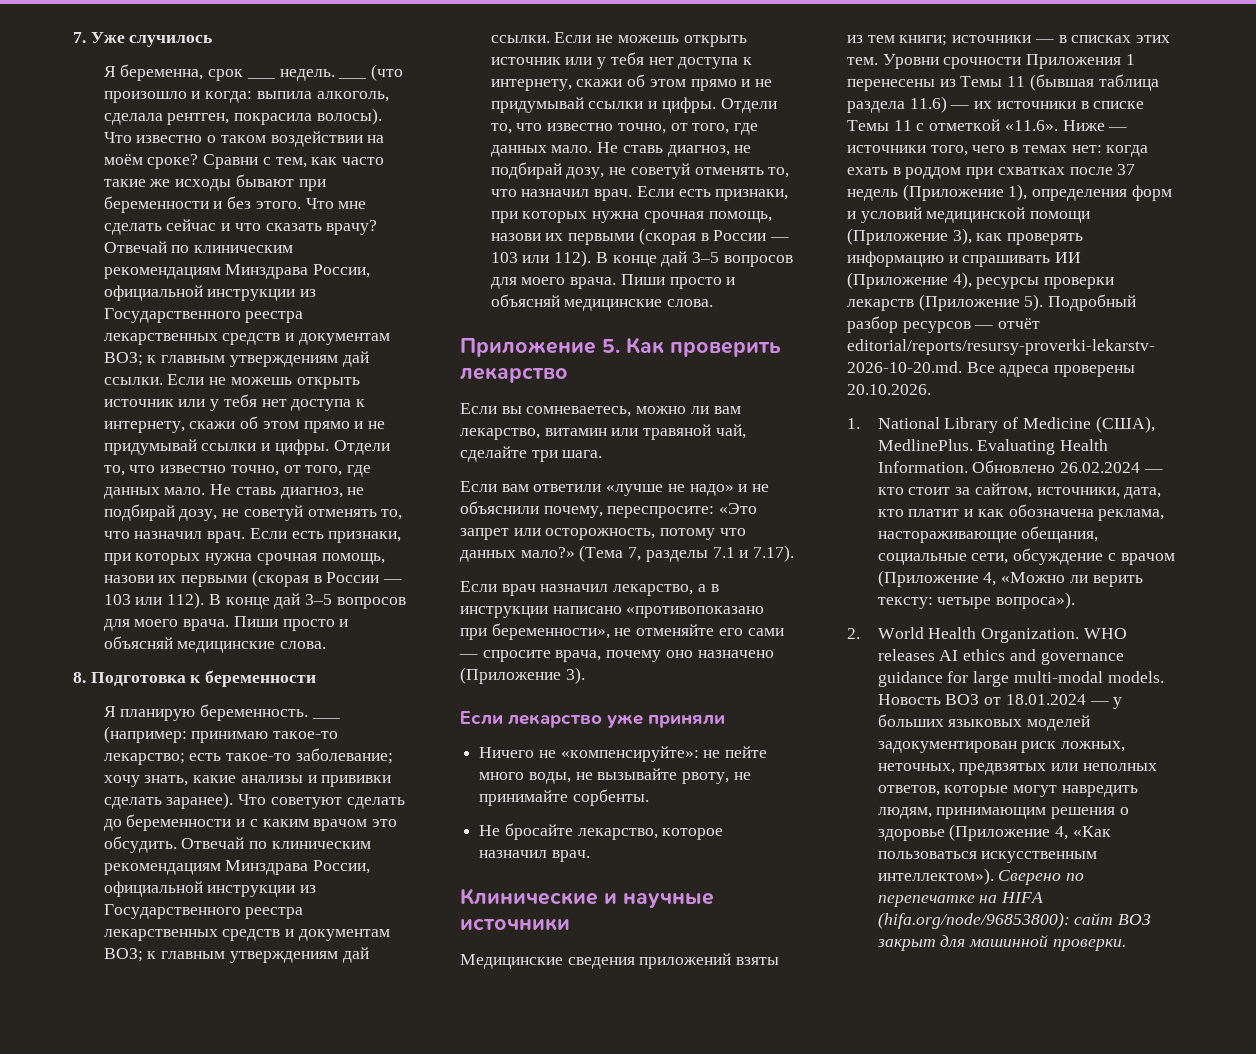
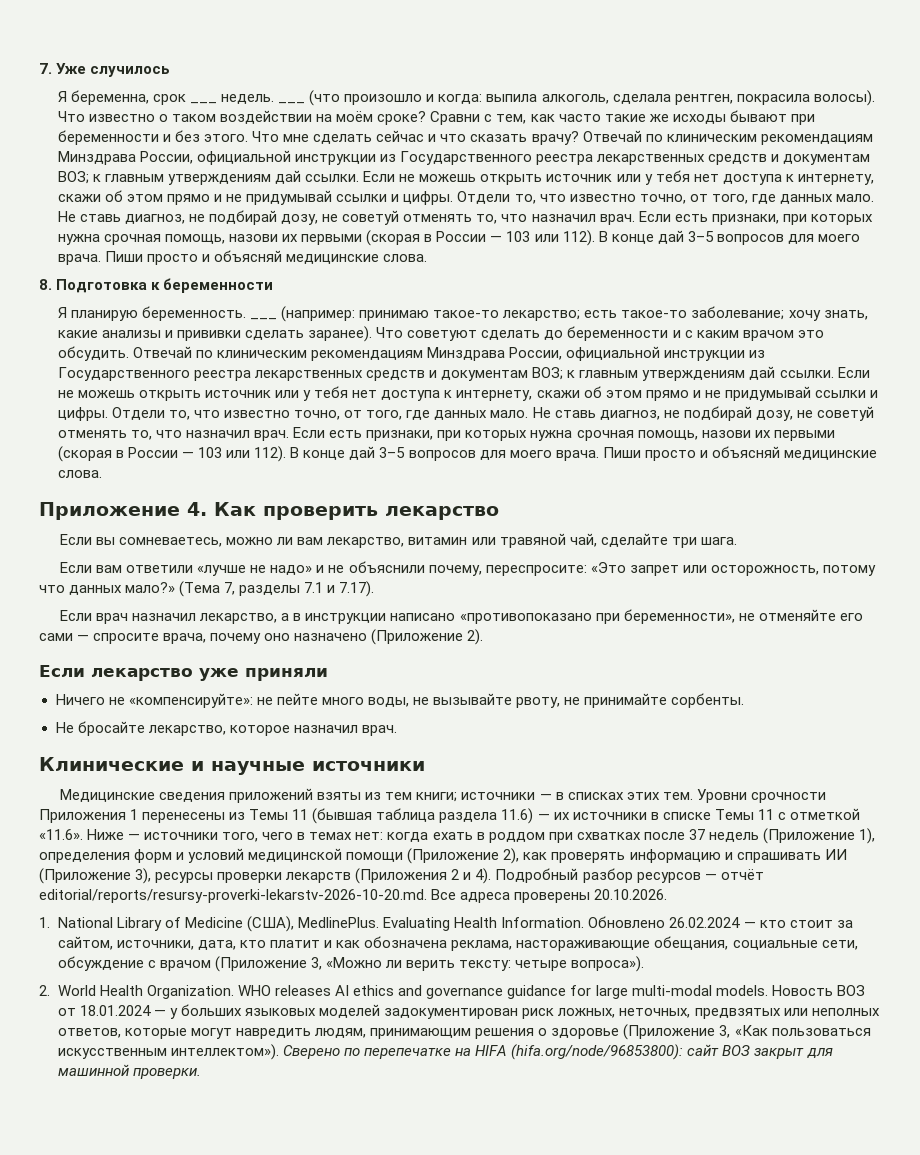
- Приложение 5. Как проверить лекарство
+ Приложение 4. Как проверить лекарство
- Если врач назначил лекарство, а в инструкции написано «противопоказано при беременности», не отменяйте его сами — спросите врача, почему оно назначено (Приложение 3).
+ Если врач назначил лекарство, а в инструкции написано «противопоказано при беременности», не отменяйте его сами — спросите врача, почему оно назначено (Приложение 2).
- Уровни срочности Приложения 1 перенесены из Темы 11 (бывшая таблица раздела 11.6) — их источники в списке Темы 11 с отметкой «11.6». Ниже — источники того, чего в темах нет: когда ехать в роддом при схватках после 37 недель (Приложение 1), определения форм и условий медицинской помощи (Приложение 3), как проверять информацию и спрашивать ИИ (Приложение 4), ресурсы проверки лекарств (Приложение 5).
+ Уровни срочности Приложения 1 перенесены из Темы 11 (бывшая таблица раздела 11.6) — их источники в списке Темы 11 с отметкой «11.6». Ниже — источники того, чего в темах нет: когда ехать в роддом при схватках после 37 недель (Приложение 1), определения форм и условий медицинской помощи (Приложение 2), как проверять информацию и спрашивать ИИ (Приложение 3), ресурсы проверки лекарств (Приложения 2 и 4).
- Обновлено 26.02.2024 — кто стоит за сайтом, источники, дата, кто платит и как обозначена реклама, настораживающие обещания, социальные сети, обсуждение с врачом (Приложение 4, «Можно ли верить тексту: четыре вопроса»).
+ Обновлено 26.02.2024 — кто стоит за сайтом, источники, дата, кто платит и как обозначена реклама, настораживающие обещания, социальные сети, обсуждение с врачом (Приложение 3, «Можно ли верить тексту: четыре вопроса»).
- Новость ВОЗ от 18.01.2024 — у больших языковых моделей задокументирован риск ложных, неточных, предвзятых или неполных ответов, которые могут навредить людям, принимающим решения о здоровье (Приложение 4, «Как пользоваться искусственным интеллектом»).
+ Новость ВОЗ от 18.01.2024 — у больших языковых моделей задокументирован риск ложных, неточных, предвзятых или неполных ответов, которые могут навредить людям, принимающим решения о здоровье (Приложение 3, «Как пользоваться искусственным интеллектом»).

